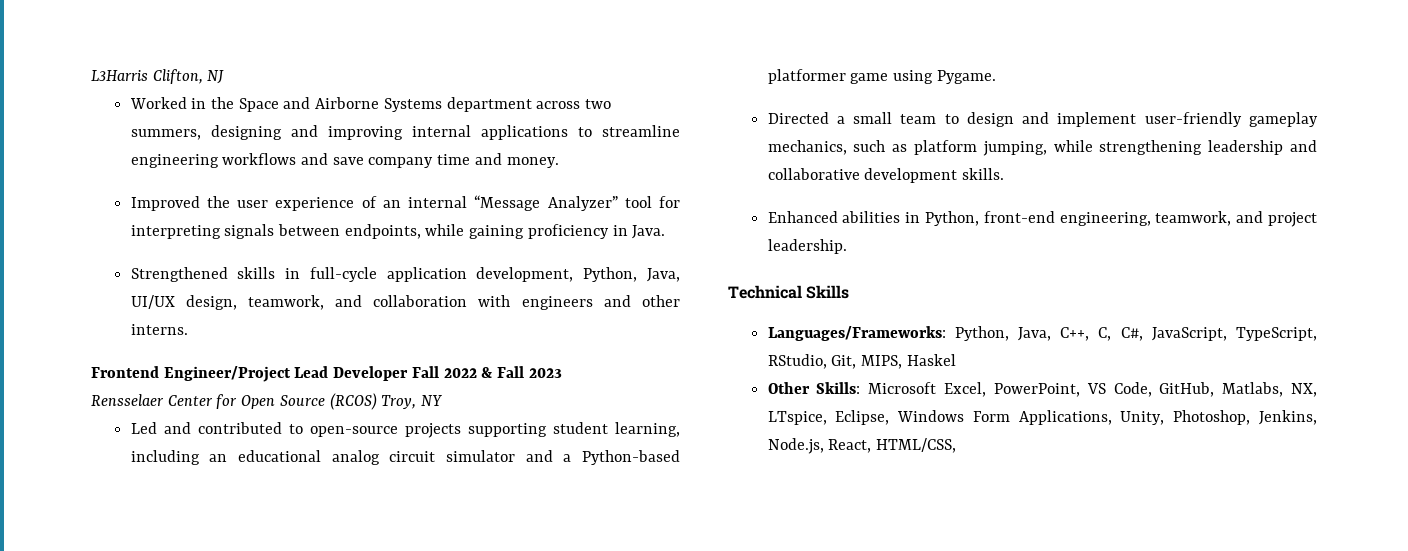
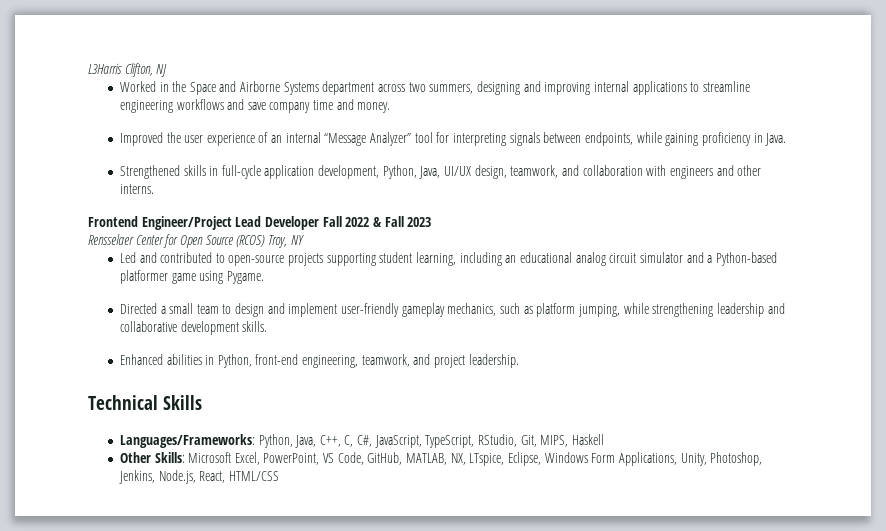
- Languages/Frameworks: Python, Java, C++, C, C#, JavaScript, TypeScript, RStudio, Git, MIPS, Haskel
+ Languages/Frameworks: Python, Java, C++, C, C#, JavaScript, TypeScript, RStudio, Git, MIPS, Haskell
- Other Skills: Microsoft Excel, PowerPoint, VS Code, GitHub, Matlabs, NX, LTspice, Eclipse, Windows Form Applications, Unity, Photoshop, Jenkins, Node.js, React, HTML/CSS,
+ Other Skills: Microsoft Excel, PowerPoint, VS Code, GitHub, MATLAB, NX, LTspice, Eclipse, Windows Form Applications, Unity, Photoshop, Jenkins, Node.js, React, HTML/CSS

